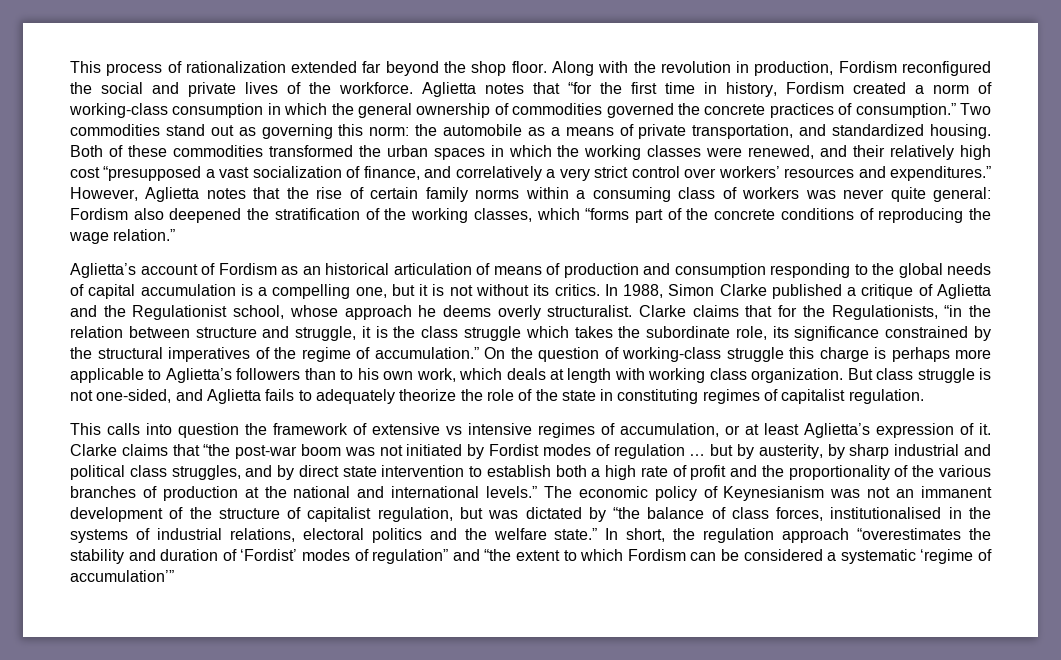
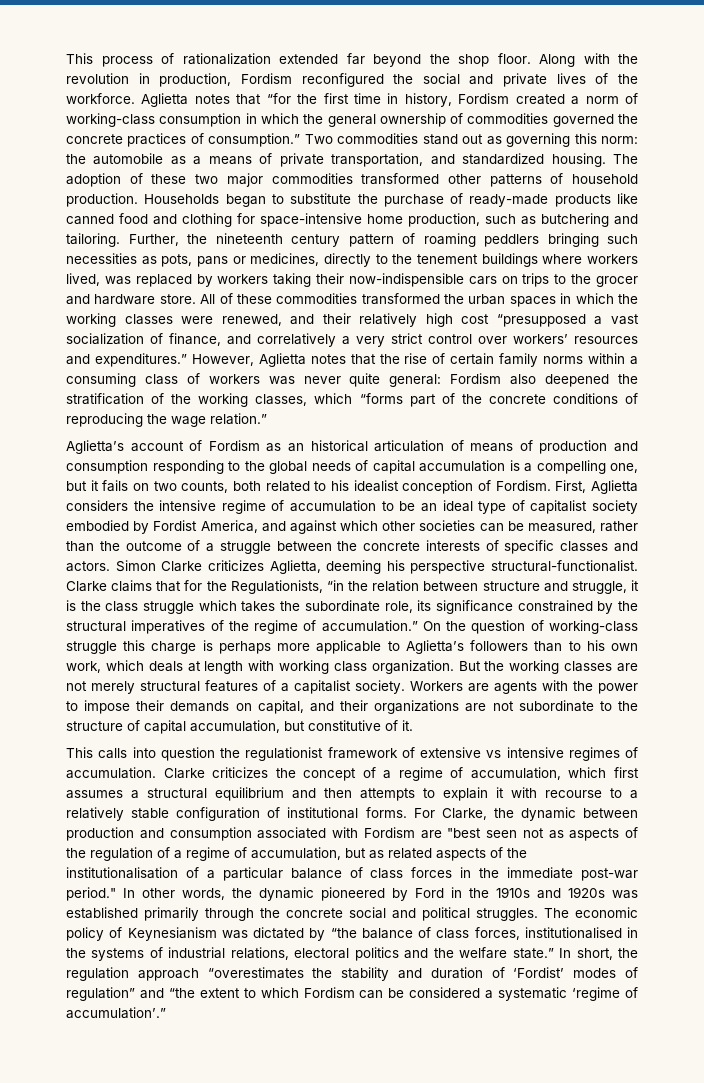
- Both of these commodities transformed the urban spaces in which the working classes were renewed, and their relatively high cost “presupposed a vast socialization of finance, and correlatively a very strict control over workers’ resources and expenditures.”
+ The adoption of these two major commodities transformed other patterns of household production. Households began to substitute the purchase of ready-made products like canned food and clothing for space-intensive home production, such as butchering and tailoring. Further, the nineteenth century pattern of roaming peddlers bringing such necessities as pots, pans or medicines, directly to the tenement buildings where workers lived, was replaced by workers taking their now-indispensible cars on trips to the grocer and hardware store. All of these commodities transformed the urban spaces in which the working classes were renewed, and their relatively high cost “presupposed a vast socialization of finance, and correlatively a very strict control over workers’ resources and expenditures.”
- Aglietta’s account of Fordism as an historical articulation of means of production and consumption responding to the global needs of capital accumulation is a compelling one, but it is not without its critics. In 1988, Simon Clarke published a critique of Aglietta and the Regulationist school, whose approach he deems overly structuralist.
+ Aglietta’s account of Fordism as an historical articulation of means of production and consumption responding to the global needs of capital accumulation is a compelling one, but it fails on two counts, both related to his idealist conception of Fordism. First, Aglietta considers the intensive regime of accumulation to be an ideal type of capitalist society embodied by Fordist America, and against which other societies can be measured, rather than the outcome of a struggle between the concrete interests of specific classes and actors. Simon Clarke criticizes Aglietta, deeming his perspective structural-functionalist.
- But class struggle is not one-sided, and Aglietta fails to adequately theorize the role of the state in constituting regimes of capitalist regulation.
+ But the working classes are not merely structural features of a capitalist society. Workers are agents with the power to impose their demands on capital, and their organizations are not subordinate to the structure of capital accumulation, but constitutive of it.
- This calls into question the framework of extensive vs intensive regimes of accumulation, or at least Aglietta’s expression of it. Clarke claims that “the post-war boom was not initiated by Fordist modes of regulation … but by austerity, by sharp industrial and political class struggles, and by direct state intervention to establish both a high rate of profit and the proportionality of the various branches of production at the national and international levels.”
+ This calls into question the regulationist framework of extensive vs intensive regimes of accumulation. Clarke criticizes the concept of a regime of accumulation, which first assumes a structural equilibrium and then attempts to explain it with recourse to a relatively stable configuration of institutional forms. For Clarke, the dynamic between production and consumption associated with Fordism are "best seen not as aspects of the regulation of a regime of accumulation, but as related aspects of the institutionalisation of a particular balance of class forces in the immediate post-war period." In other words, the dynamic pioneered by Ford in the 1910s and 1920s was established primarily through the concrete social and political struggles.
- The economic policy of Keynesianism was not an immanent development of the structure of capitalist regulation, but was dictated by “the balance of class forces, institutionalised in the systems of industrial relations, electoral politics and the welfare state.”
+ The economic policy of Keynesianism was dictated by “the balance of class forces, institutionalised in the systems of industrial relations, electoral politics and the welfare state.”
- In short, the regulation approach “overestimates the stability and duration of ‘Fordist’ modes of regulation” and “the extent to which Fordism can be considered a systematic ‘regime of accumulation’”
+ In short, the regulation approach “overestimates the stability and duration of ‘Fordist’ modes of regulation” and “the extent to which Fordism can be considered a systematic ‘regime of accumulation’.”

